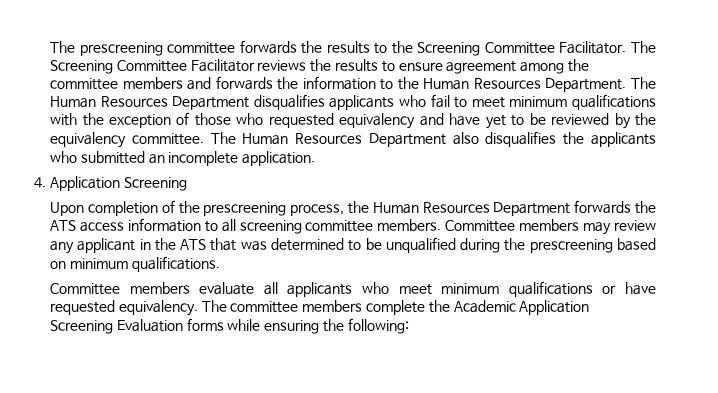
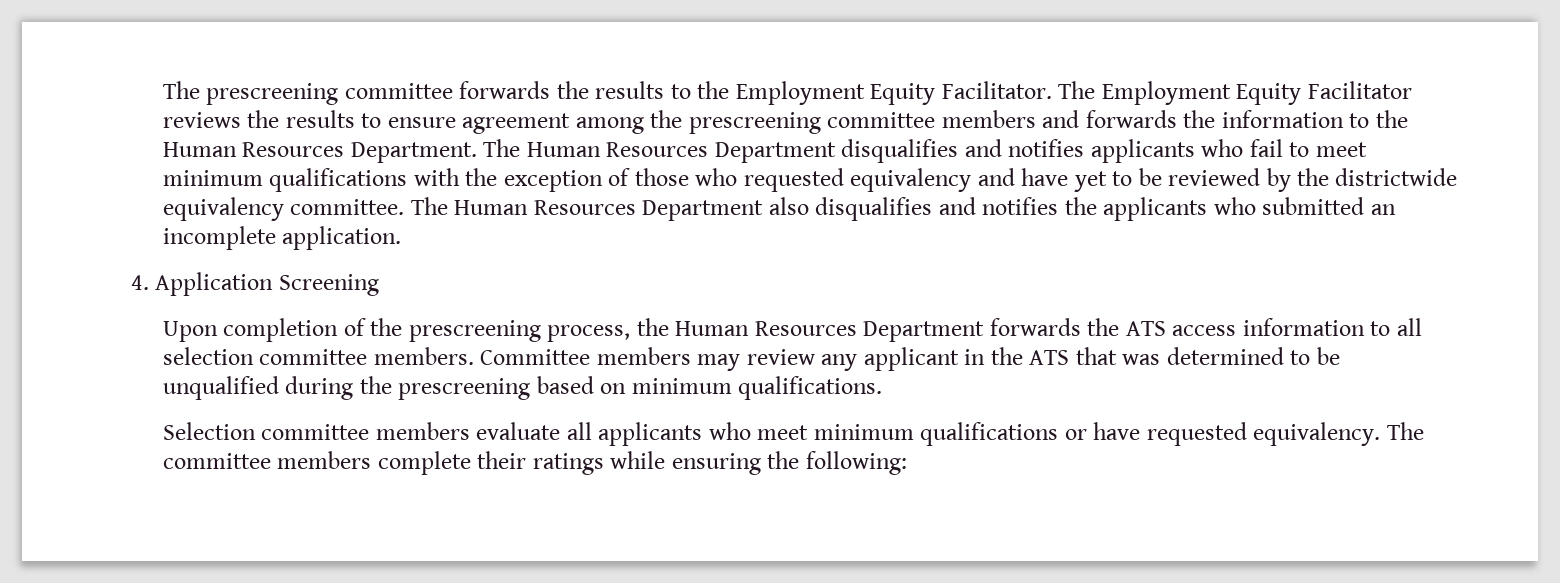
- The prescreening committee forwards the results to the Screening Committee Facilitator. The Screening Committee Facilitator reviews the results to ensure agreement among the committee members and forwards the information to the Human Resources Department.
+ The prescreening committee forwards the results to the Employment Equity Facilitator. The Employment Equity Facilitator reviews the results to ensure agreement among the prescreening committee members and forwards the information to the Human Resources Department.
- The Human Resources Department disqualifies applicants who fail to meet minimum qualifications with the exception of those who requested equivalency and have yet to be reviewed by the equivalency committee.
+ The Human Resources Department disqualifies and notifies applicants who fail to meet minimum qualifications with the exception of those who requested equivalency and have yet to be reviewed by the districtwide equivalency committee.
- The Human Resources Department also disqualifies the applicants who submitted an incomplete application.
+ The Human Resources Department also disqualifies and notifies the applicants who submitted an incomplete application.
- Upon completion of the prescreening process, the Human Resources Department forwards the ATS access information to all screening committee members.
+ Upon completion of the prescreening process, the Human Resources Department forwards the ATS access information to all selection committee members.
- Committee members evaluate all applicants who meet minimum qualifications or have requested equivalency.
+ Selection committee members evaluate all applicants who meet minimum qualifications or have requested equivalency.
- The committee members complete the Academic Application Screening Evaluation forms while ensuring the following:
+ The committee members complete their ratings while ensuring the following:

